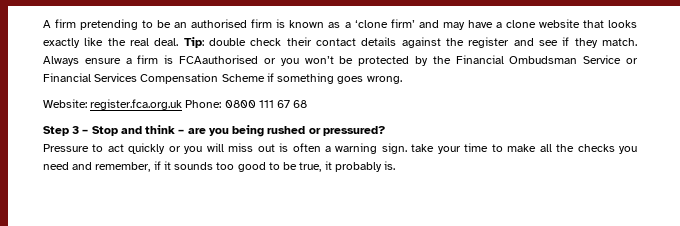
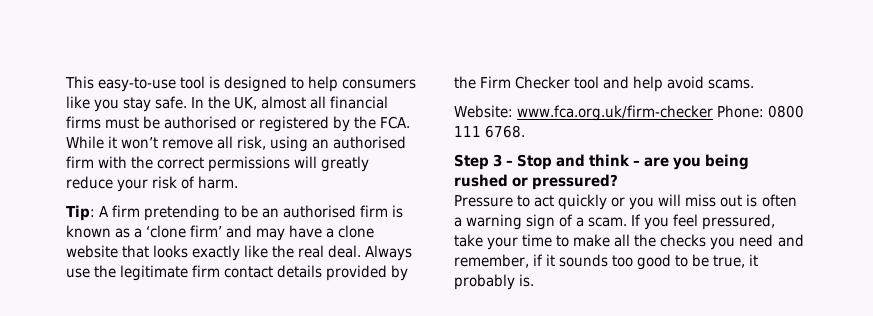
- A firm pretending to be an authorised firm is known as a ‘clone firm’ and may have a clone website that looks exactly like the real deal.
+ This easy-to-use tool is designed to help consumers like you stay safe. In the UK, almost all financial firms must be authorised or registered by the FCA. While it won’t remove all risk, using an authorised firm with the correct permissions will greatly reduce your risk of harm.
+ Tip: A firm pretending to be an authorised firm is known as a ‘clone firm’ and may have a clone website that looks exactly like the real deal.
- Tip: double check their contact details against the register and see if they match. Always ensure a firm is FCAauthorised or you won’t be protected by the Financial Ombudsman Service or Financial Services Compensation Scheme if something goes wrong.
+ Always use the legitimate firm contact details provided by the Firm Checker tool and help avoid scams.
- Website: register.fca.org.uk Phone: 0800 111 67 68
+ Website: www.fca.org.uk/firm-checker Phone: 0800 111 6768.
- Pressure to act quickly or you will miss out is often a warning sign. take your time to make all the checks you need and remember, if it sounds too good to be true, it probably is.
+ Pressure to act quickly or you will miss out is often a warning sign of a scam. If you feel pressured, take your time to make all the checks you need and remember, if it sounds too good to be true, it probably is.

